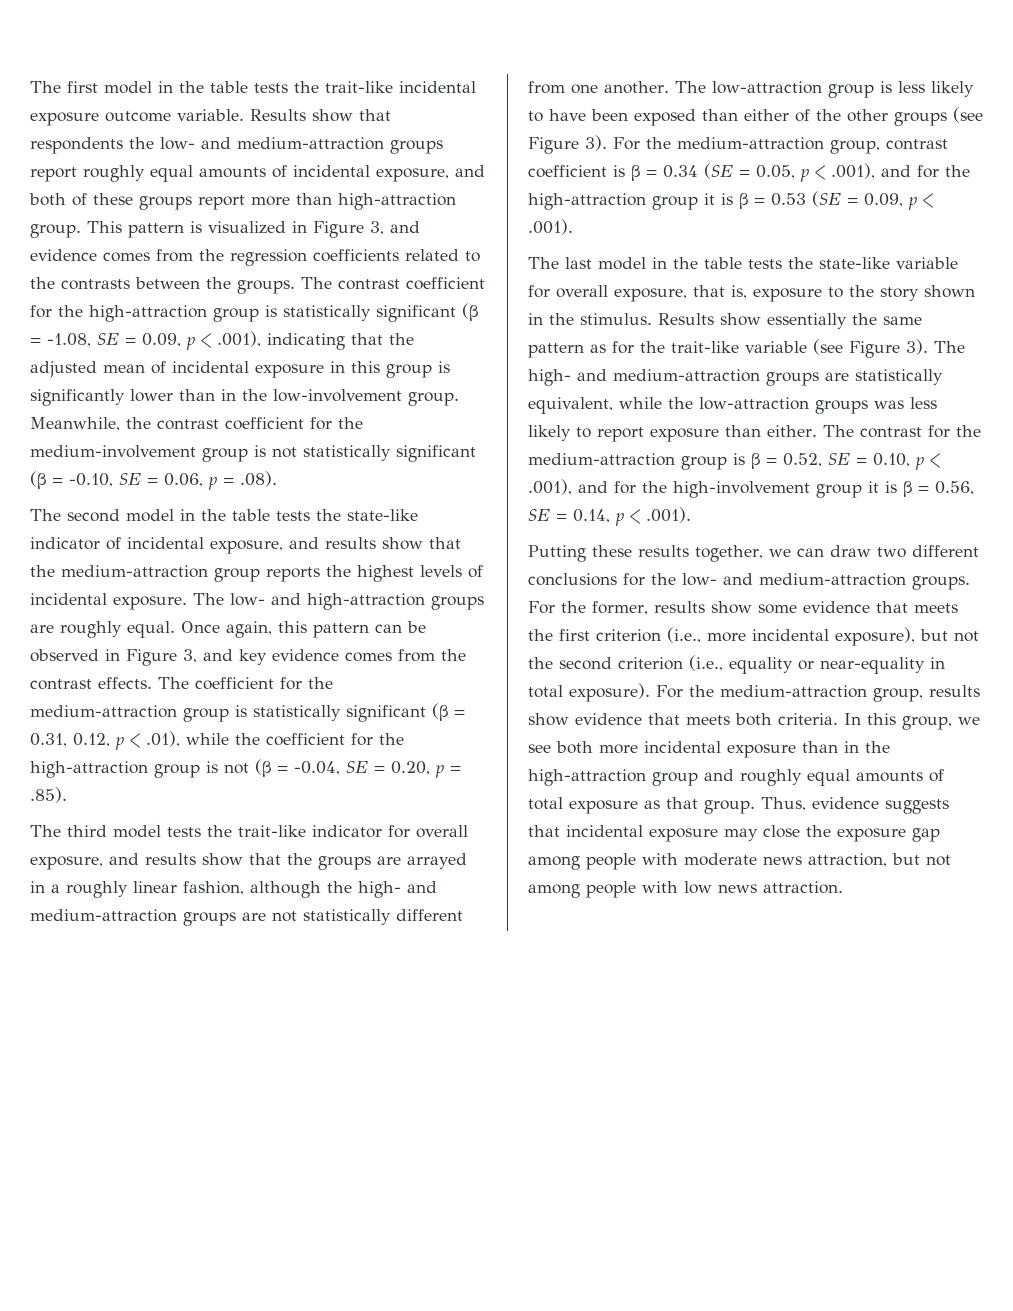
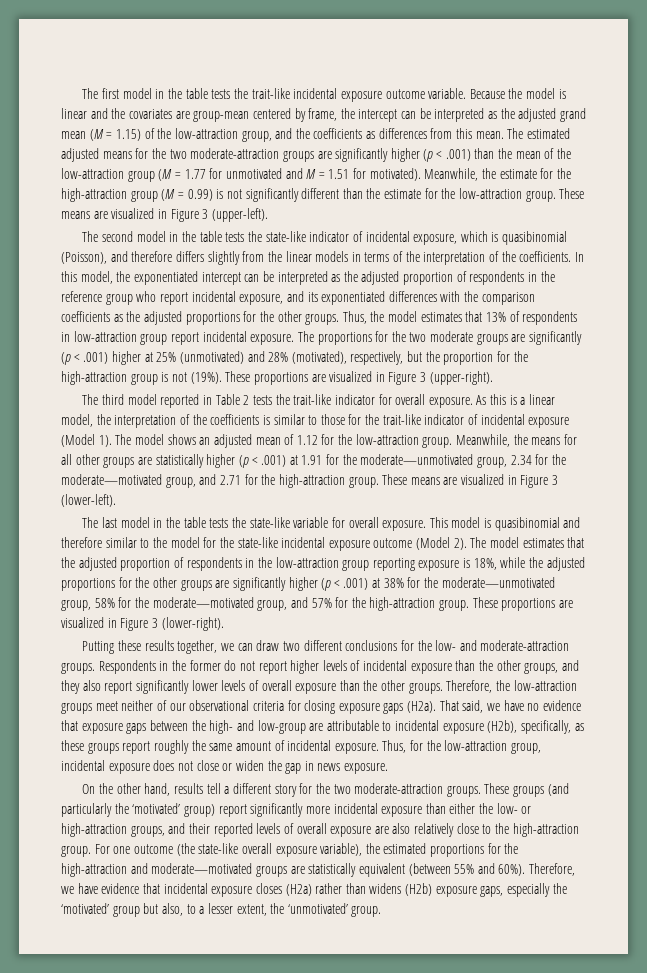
- Results show that respondents the low- and medium-attraction groups report roughly equal amounts of incidental exposure, and both of these groups report more than high-attraction group. This pattern is visualized in Figure 3, and evidence comes from the regression coefficients related to the contrasts between the groups. The contrast coefficient for the high-attraction group is statistically significant (β = -1.08, SE = 0.09, p < .001), indicating that the adjusted mean of incidental exposure in this group is significantly lower than in the low-involvement group. Meanwhile, the contrast coefficient for the medium-involvement group is not statistically significant (β = -0.10, SE = 0.06, p = .08).
+ Because the model is linear and the covariates are group-mean centered by frame, the intercept can be interpreted as the adjusted grand mean (M = 1.15) of the low-attraction group, and the coefficients as differences from this mean. The estimated adjusted means for the two moderate-attraction groups are significantly higher (p < .001) than the mean of the low-attraction group (M = 1.77 for unmotivated and M = 1.51 for motivated). Meanwhile, the estimate for the high-attraction group (M = 0.99) is not significantly different than the estimate for the low-attraction group. These means are visualized in Figure 3 (upper-left).
- The second model in the table tests the state-like indicator of incidental exposure, and results show that the medium-attraction group reports the highest levels of incidental exposure. The low- and high-attraction groups are roughly equal. Once again, this pattern can be observed in Figure 3, and key evidence comes from the contrast effects. The coefficient for the medium-attraction group is statistically significant (β = 0.31, 0.12, p < .01), while the coefficient for the high-attraction group is not (β = -0.04, SE = 0.20, p = .85).
+ The second model in the table tests the state-like indicator of incidental exposure, which is quasibinomial (Poisson), and therefore differs slightly from the linear models in terms of the interpretation of the coefficients. In this model, the exponentiated intercept can be interpreted as the adjusted proportion of respondents in the reference group who report incidental exposure, and its exponentiated differences with the comparison coefficients as the adjusted proportions for the other groups. Thus, the model estimates that 13% of respondents in low-attraction group report incidental exposure. The proportions for the two moderate groups are significantly (p < .001) higher at 25% (unmotivated) and 28% (motivated), respectively, but the proportion for the high-attraction group is not (19%). These proportions are visualized in Figure 3 (upper-right).
- The third model tests the trait-like indicator for overall exposure, and results show that the groups are arrayed in a roughly linear fashion, although the high- and medium-attraction groups are not statistically different from one another. The low-attraction group is less likely to have been exposed than either of the other groups (see Figure 3). For the medium-attraction group, contrast coefficient is β = 0.34 (SE = 0.05, p < .001), and for the high-attraction group it is β = 0.53 (SE = 0.09, p < .001).
+ The third model reported in Table 2 tests the trait-like indicator for overall exposure. As this is a linear model, the interpretation of the coefficients is similar to those for the trait-like indicator of incidental exposure (Model 1). The model shows an adjusted mean of 1.12 for the low-attraction group. Meanwhile, the means for all other groups are statistically higher (p < .001) at 1.91 for the moderate—unmotivated group, 2.34 for the moderate—motivated group, and 2.71 for the high-attraction group. These means are visualized in Figure 3 (lower-left).
- The last model in the table tests the state-like variable for overall exposure, that is, exposure to the story shown in the stimulus. Results show essentially the same pattern as for the trait-like variable (see Figure 3). The high- and medium-attraction groups are statistically equivalent, while the low-attraction groups was less likely to report exposure than either. The contrast for the medium-attraction group is β = 0.52, SE = 0.10, p < .001), and for the high-involvement group it is β = 0.56, SE = 0.14, p < .001).
+ The last model in the table tests the state-like variable for overall exposure. This model is quasibinomial and therefore similar to the model for the state-like incidental exposure outcome (Model 2). The model estimates that the adjusted proportion of respondents in the low-attraction group reporting exposure is 18%, while the adjusted proportions for the other groups are significantly higher (p < .001) at 38% for the moderate—unmotivated group, 58% for the moderate—motivated group, and 57% for the high-attraction group. These proportions are visualized in Figure 3 (lower-right).
- Putting these results together, we can draw two different conclusions for the low- and medium-attraction groups. For the former, results show some evidence that meets the first criterion (i.e., more incidental exposure), but not the second criterion (i.e., equality or near-equality in total exposure). For the medium-attraction group, results show evidence that meets both criteria. In this group, we see both more incidental exposure than in the high-attraction group and roughly equal amounts of total exposure as that group. Thus, evidence suggests that incidental exposure may close the exposure gap among people with moderate news attraction, but not among people with low news attraction.
+ Putting these results together, we can draw two different conclusions for the low- and moderate-attraction groups. Respondents in the former do not report higher levels of incidental exposure than the other groups, and they also report significantly lower levels of overall exposure than the other groups. Therefore, the low-attraction groups meet neither of our observational criteria for closing exposure gaps (H2a). That said, we have no evidence that exposure gaps between the high- and low-group are attributable to incidental exposure (H2b), specifically, as these groups report roughly the same amount of incidental exposure. Thus, for the low-attraction group, incidental exposure does not close or widen the gap in news exposure.
+ On the other hand, results tell a different story for the two moderate-attraction groups. These groups (and particularly the ‘motivated’ group) report significantly more incidental exposure than either the low- or high-attraction groups, and their reported levels of overall exposure are also relatively close to the high-attraction group. For one outcome (the state-like overall exposure variable), the estimated proportions for the high-attraction and moderate—motivated groups are statistically equivalent (between 55% and 60%). Therefore, we have evidence that incidental exposure closes (H2a) rather than widens (H2b) exposure gaps, especially the ‘motivated’ group but also, to a lesser extent, the ‘unmotivated’ group.

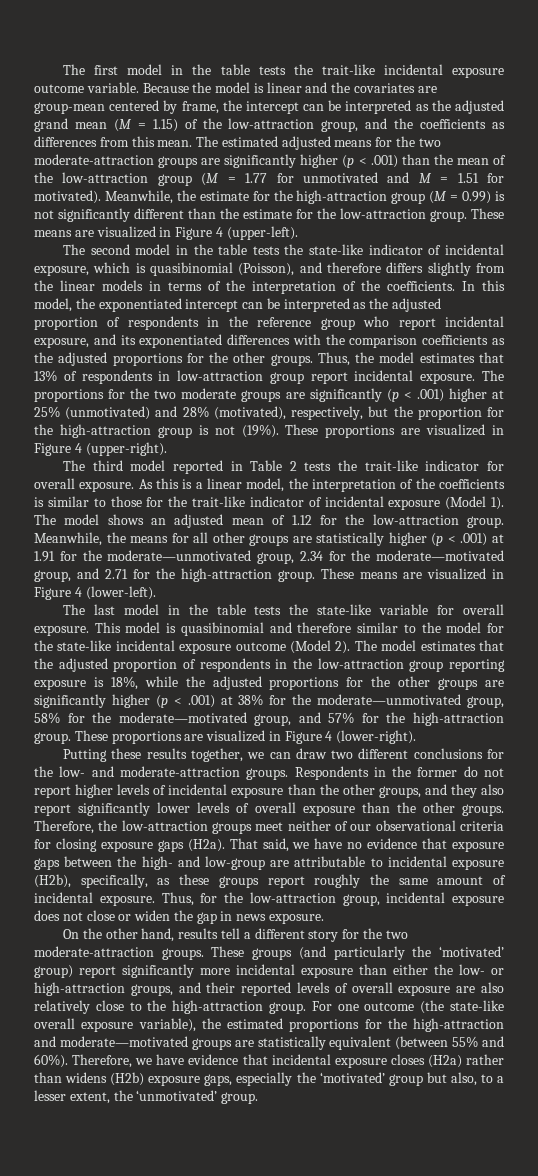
- These means are visualized in Figure 3 (upper-left).
+ These means are visualized in Figure 4 (upper-left).
- These proportions are visualized in Figure 3 (upper-right).
+ These proportions are visualized in Figure 4 (upper-right).
- These means are visualized in Figure 3 (lower-left).
+ These means are visualized in Figure 4 (lower-left).
- These proportions are visualized in Figure 3 (lower-right).
+ These proportions are visualized in Figure 4 (lower-right).

